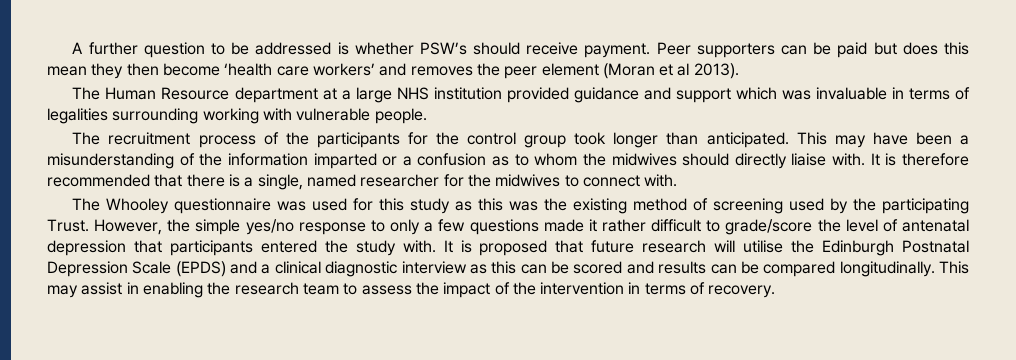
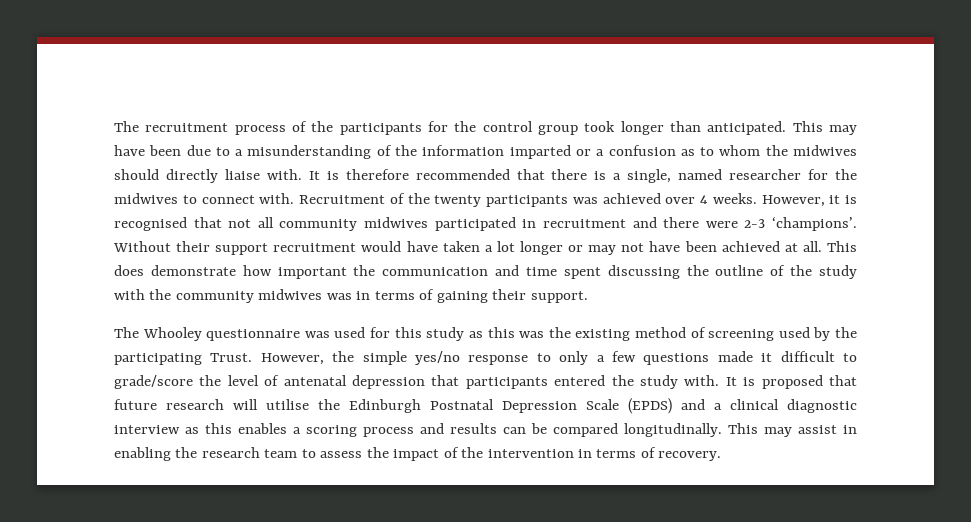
- A further question to be addressed is whether PSW’s should receive payment. Peer supporters can be paid but does this mean they then become ‘health care workers’ and removes the peer element (Moran et al 2013).
- The Human Resource department at a large NHS institution provided guidance and support which was invaluable in terms of legalities surrounding working with vulnerable people.
- This may have been a misunderstanding of the information imparted or a confusion as to whom the midwives should directly liaise with.
+ This may have been due to a misunderstanding of the information imparted or a confusion as to whom the midwives should directly liaise with.
+ Recruitment of the twenty participants was achieved over 4 weeks. However, it is recognised that not all community midwives participated in recruitment and there were 2-3 ‘champions’. Without their support recruitment would have taken a lot longer or may not have been achieved at all. This does demonstrate how important the communication and time spent discussing the outline of the study with the community midwives was in terms of gaining their support.
- However, the simple yes/no response to only a few questions made it rather difficult to grade/score the level of antenatal depression that participants entered the study with.
+ However, the simple yes/no response to only a few questions made it difficult to grade/score the level of antenatal depression that participants entered the study with.
- It is proposed that future research will utilise the Edinburgh Postnatal Depression Scale (EPDS) and a clinical diagnostic interview as this can be scored and results can be compared longitudinally.
+ It is proposed that future research will utilise the Edinburgh Postnatal Depression Scale (EPDS) and a clinical diagnostic interview as this enables a scoring process and results can be compared longitudinally.

